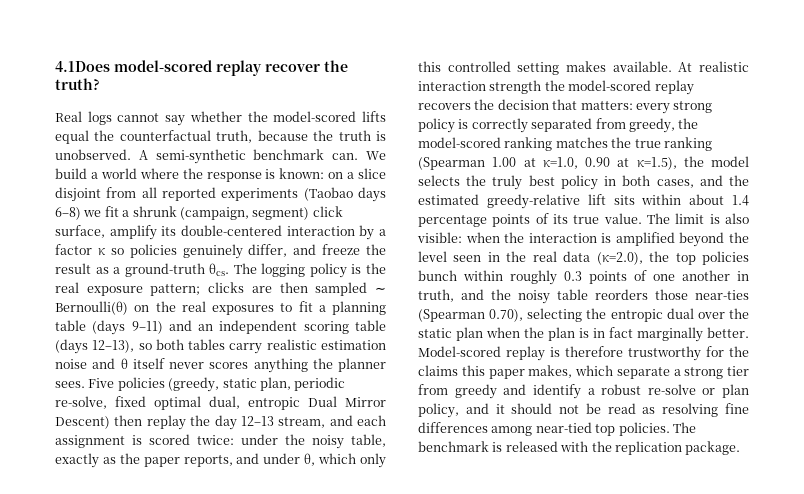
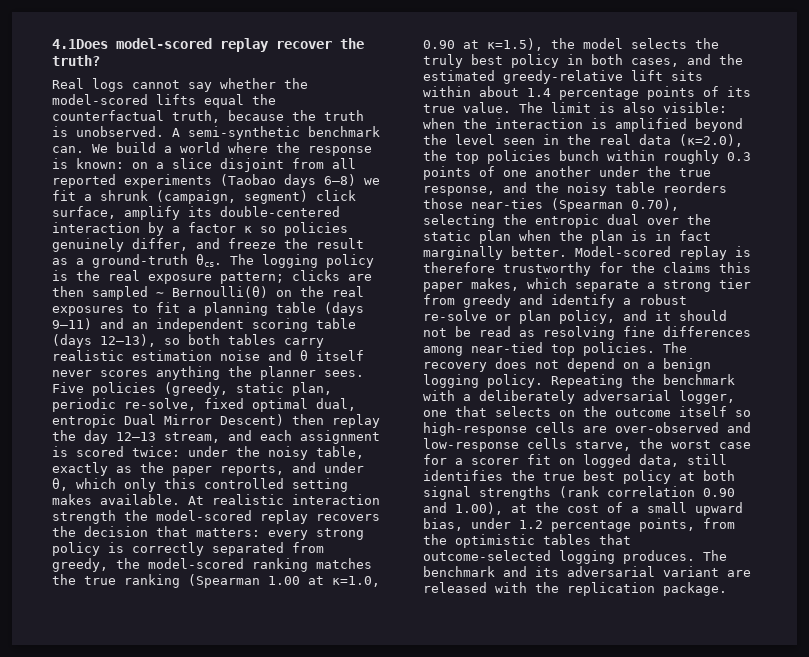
- The limit is also visible: when the interaction is amplified beyond the level seen in the real data (κ=2.0), the top policies bunch within roughly 0.3 points of one another in truth, and the noisy table reorders those near-ties (Spearman 0.70), selecting the entropic dual over the static plan when the plan is in fact marginally better.
+ The limit is also visible: when the interaction is amplified beyond the level seen in the real data (κ=2.0), the top policies bunch within roughly 0.3 points of one another under the true response, and the noisy table reorders those near-ties (Spearman 0.70), selecting the entropic dual over the static plan when the plan is in fact marginally better.
- The benchmark is released with the replication package.
+ The recovery does not depend on a benign logging policy. Repeating the benchmark with a deliberately adversarial logger, one that selects on the outcome itself so high-response cells are over-observed and low-response cells starve, the worst case for a scorer fit on logged data, still identifies the true best policy at both signal strengths (rank correlation 0.90 and 1.00), at the cost of a small upward bias, under 1.2 percentage points, from the optimistic tables that outcome-selected logging produces. The benchmark and its adversarial variant are released with the replication package.

